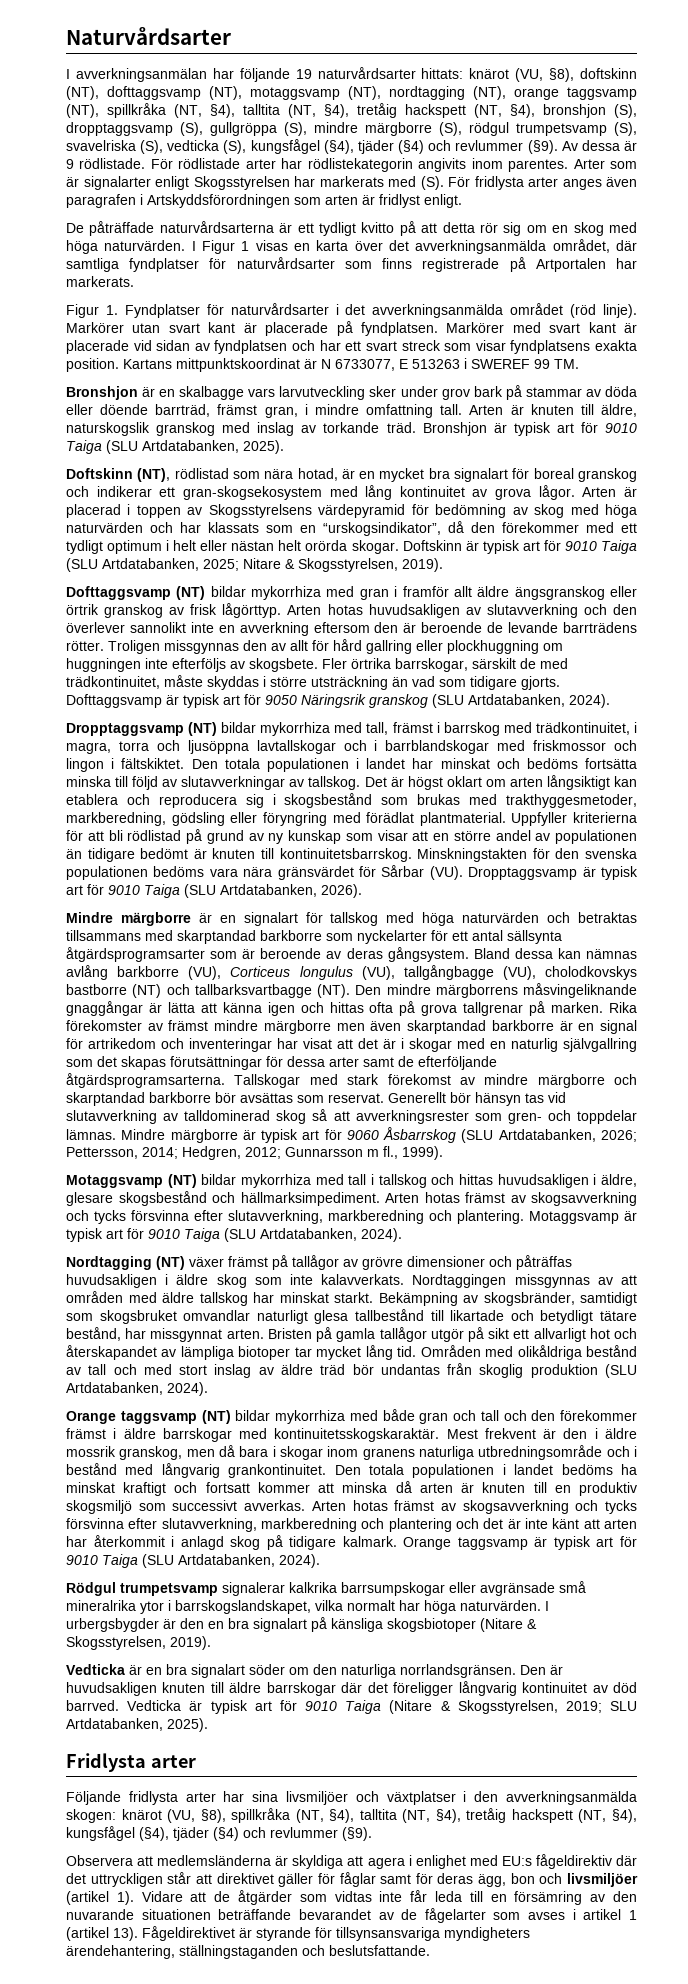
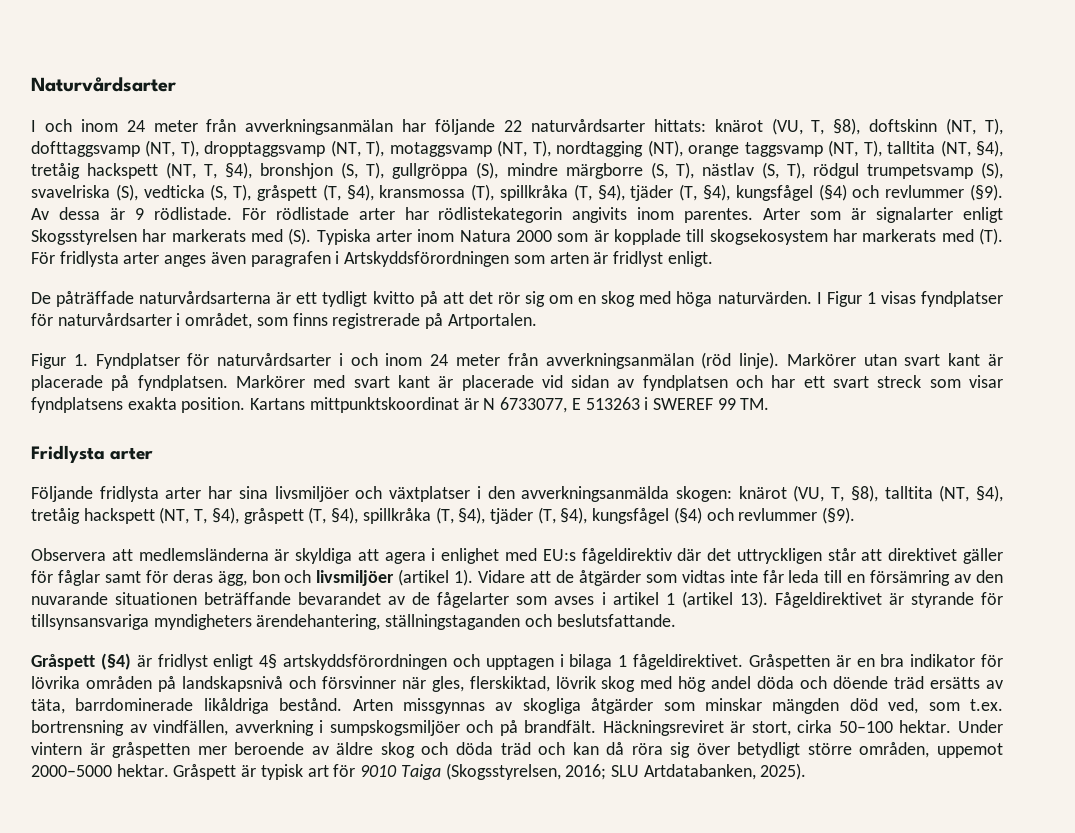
- I avverkningsanmälan har följande 19 naturvårdsarter hittats: knärot (VU, §8), doftskinn (NT), dofttaggsvamp (NT), motaggsvamp (NT), nordtagging (NT), orange taggsvamp (NT), spillkråka (NT, §4), talltita (NT, §4), tretåig hackspett (NT, §4), bronshjon (S), dropptaggsvamp (S), gullgröppa (S), mindre märgborre (S), rödgul trumpetsvamp (S), svavelriska (S), vedticka (S), kungsfågel (§4), tjäder (§4) och revlummer (§9).
+ I och inom 24 meter från avverkningsanmälan har följande 22 naturvårdsarter hittats: knärot (VU, T, §8), doftskinn (NT, T), dofttaggsvamp (NT, T), dropptaggsvamp (NT, T), motaggsvamp (NT, T), nordtagging (NT), orange taggsvamp (NT, T), talltita (NT, §4), tretåig hackspett (NT, T, §4), bronshjon (S, T), gullgröppa (S), mindre märgborre (S, T), nästlav (S, T), rödgul trumpetsvamp (S), svavelriska (S), vedticka (S, T), gråspett (T, §4), kransmossa (T), spillkråka (T, §4), tjäder (T, §4), kungsfågel (§4) och revlummer (§9).
- Arter som är signalarter enligt Skogsstyrelsen har markerats med (S). För fridlysta arter anges även paragrafen i Artskyddsförordningen som arten är fridlyst enligt.
+ Arter som är signalarter enligt Skogsstyrelsen har markerats med (S). Typiska arter inom Natura 2000 som är kopplade till skogsekosystem har markerats med (T). För fridlysta arter anges även paragrafen i Artskyddsförordningen som arten är fridlyst enligt.
- De påträffade naturvårdsarterna är ett tydligt kvitto på att detta rör sig om en skog med höga naturvärden.
+ De påträffade naturvårdsarterna är ett tydligt kvitto på att det rör sig om en skog med höga naturvärden.
- I Figur 1 visas en karta över det avverkningsanmälda området, där samtliga fyndplatser för naturvårdsarter som finns registrerade på Artportalen har markerats.
+ I Figur 1 visas fyndplatser för naturvårdsarter i området, som finns registrerade på Artportalen.
- Figur 1. Fyndplatser för naturvårdsarter i det avverkningsanmälda området (röd linje).
+ Figur 1. Fyndplatser för naturvårdsarter i och inom 24 meter från avverkningsanmälan (röd linje).
- Bronshjon är en skalbagge vars larvutveckling sker under grov bark på stammar av döda eller döende barrträd, främst gran, i mindre omfattning tall. Arten är knuten till äldre, naturskogslik granskog med inslag av torkande träd. Bronshjon är typisk art för 9010 Taiga (SLU Artdatabanken, 2025).
- Doftskinn (NT), rödlistad som nära hotad, är en mycket bra signalart för boreal granskog och indikerar ett gran-skogsekosystem med lång kontinuitet av grova lågor. Arten är placerad i toppen av Skogsstyrelsens värdepyramid för bedömning av skog med höga naturvärden och har klassats som en “urskogsindikator”, då den förekommer med ett tydligt optimum i helt eller nästan helt orörda skogar. Doftskinn är typisk art för 9010 Taiga (SLU Artdatabanken, 2025; Nitare & Skogsstyrelsen, 2019).
- Dofttaggsvamp (NT) bildar mykorrhiza med gran i framför allt äldre ängsgranskog eller örtrik granskog av frisk lågörttyp. Arten hotas huvudsakligen av slutavverkning och den överlever sannolikt inte en avverkning eftersom den är beroende de levande barrträdens rötter. Troligen missgynnas den av allt för hård gallring eller plockhuggning om huggningen inte efterföljs av skogsbete. Fler örtrika barrskogar, särskilt de med trädkontinuitet, måste skyddas i större utsträckning än vad som tidigare gjorts. Dofttaggsvamp är typisk art för 9050 Näringsrik granskog (SLU Artdatabanken, 2024).
- Dropptaggsvamp (NT) bildar mykorrhiza med tall, främst i barrskog med trädkontinuitet, i magra, torra och ljusöppna lavtallskogar och i barrblandskogar med friskmossor och lingon i fältskiktet. Den totala populationen i landet har minskat och bedöms fortsätta minska till följd av slutavverkningar av tallskog. Det är högst oklart om arten långsiktigt kan etablera och reproducera sig i skogsbestånd som brukas med trakthyggesmetoder, markberedning, gödsling eller föryngring med förädlat plantmaterial. Uppfyller kriterierna för att bli rödlistad på grund av ny kunskap som visar att en större andel av populationen än tidigare bedömt är knuten till kontinuitetsbarrskog. Minskningstakten för den svenska populationen bedöms vara nära gränsvärdet för Sårbar (VU). Dropptaggsvamp är typisk art för 9010 Taiga (SLU Artdatabanken, 2026).
- Mindre märgborre är en signalart för tallskog med höga naturvärden och betraktas tillsammans med skarptandad barkborre som nyckelarter för ett antal sällsynta åtgärdsprogramsarter som är beroende av deras gångsystem. Bland dessa kan nämnas avlång barkborre (VU), Corticeus longulus (VU), tallgångbagge (VU), cholodkovskys bastborre (NT) och tallbarksvartbagge (NT). Den mindre märgborrens måsvingeliknande gnaggångar är lätta att känna igen och hittas ofta på grova tallgrenar på marken. Rika förekomster av främst mindre märgborre men även skarptandad barkborre är en signal för artrikedom och inventeringar har visat att det är i skogar med en naturlig självgallring som det skapas förutsättningar för dessa arter samt de efterföljande åtgärdsprogramsarterna. Tallskogar med stark förekomst av mindre märgborre och skarptandad barkborre bör avsättas som reservat. Generellt bör hänsyn tas vid slutavverkning av talldominerad skog så att avverkningsrester som gren- och toppdelar lämnas. Mindre märgborre är typisk art för 9060 Åsbarrskog (SLU Artdatabanken, 2026; Pettersson, 2014; Hedgren, 2012; Gunnarsson m fl., 1999).
- Motaggsvamp (NT) bildar mykorrhiza med tall i tallskog och hittas huvudsakligen i äldre, glesare skogsbestånd och hällmarksimpediment. Arten hotas främst av skogsavverkning och tycks försvinna efter slutavverkning, markberedning och plantering. Motaggsvamp är typisk art för 9010 Taiga (SLU Artdatabanken, 2024).
- Nordtagging (NT) växer främst på tallågor av grövre dimensioner och påträffas huvudsakligen i äldre skog som inte kalavverkats. Nordtaggingen missgynnas av att områden med äldre tallskog har minskat starkt. Bekämpning av skogsbränder, samtidigt som skogsbruket omvandlar naturligt glesa tallbestånd till likartade och betydligt tätare bestånd, har missgynnat arten. Bristen på gamla tallågor utgör på sikt ett allvarligt hot och återskapandet av lämpliga biotoper tar mycket lång tid. Områden med olikåldriga bestånd av tall och med stort inslag av äldre träd bör undantas från skoglig produktion (SLU Artdatabanken, 2024).
- Orange taggsvamp (NT) bildar mykorrhiza med både gran och tall och den förekommer främst i äldre barrskogar med kontinuitetsskogskaraktär. Mest frekvent är den i äldre mossrik granskog, men då bara i skogar inom granens naturliga utbredningsområde och i bestånd med långvarig grankontinuitet. Den totala populationen i landet bedöms ha minskat kraftigt och fortsatt kommer att minska då arten är knuten till en produktiv skogsmiljö som successivt avverkas. Arten hotas främst av skogsavverkning och tycks försvinna efter slutavverkning, markberedning och plantering och det är inte känt att arten har återkommit i anlagd skog på tidigare kalmark. Orange taggsvamp är typisk art för 9010 Taiga (SLU Artdatabanken, 2024).
- Rödgul trumpetsvamp signalerar kalkrika barrsumpskogar eller avgränsade små mineralrika ytor i barrskogslandskapet, vilka normalt har höga naturvärden. I urbergsbygder är den en bra signalart på känsliga skogsbiotoper (Nitare & Skogsstyrelsen, 2019).
- Vedticka är en bra signalart söder om den naturliga norrlandsgränsen. Den är huvudsakligen knuten till äldre barrskogar där det föreligger långvarig kontinuitet av död barrved. Vedticka är typisk art för 9010 Taiga (Nitare & Skogsstyrelsen, 2019; SLU Artdatabanken, 2025).
- Följande fridlysta arter har sina livsmiljöer och växtplatser i den avverkningsanmälda skogen: knärot (VU, §8), spillkråka (NT, §4), talltita (NT, §4), tretåig hackspett (NT, §4), kungsfågel (§4), tjäder (§4) och revlummer (§9).
+ Följande fridlysta arter har sina livsmiljöer och växtplatser i den avverkningsanmälda skogen: knärot (VU, T, §8), talltita (NT, §4), tretåig hackspett (NT, T, §4), gråspett (T, §4), spillkråka (T, §4), tjäder (T, §4), kungsfågel (§4) och revlummer (§9).
+ Gråspett (§4) är fridlyst enligt 4§ artskyddsförordningen och upptagen i bilaga 1 fågeldirektivet. Gråspetten är en bra indikator för lövrika områden på landskapsnivå och försvinner när gles, flerskiktad, lövrik skog med hög andel döda och döende träd ersätts av täta, barrdominerade likåldriga bestånd. Arten missgynnas av skogliga åtgärder som minskar mängden död ved, som t.ex. bortrensning av vindfällen, avverkning i sumpskogsmiljöer och på brandfält. Häckningsreviret är stort, cirka 50–100 hektar. Under vintern är gråspetten mer beroende av äldre skog och döda träd och kan då röra sig över betydligt större områden, uppemot 2000–5000 hektar. Gråspett är typisk art för 9010 Taiga (Skogsstyrelsen, 2016; SLU Artdatabanken, 2025).

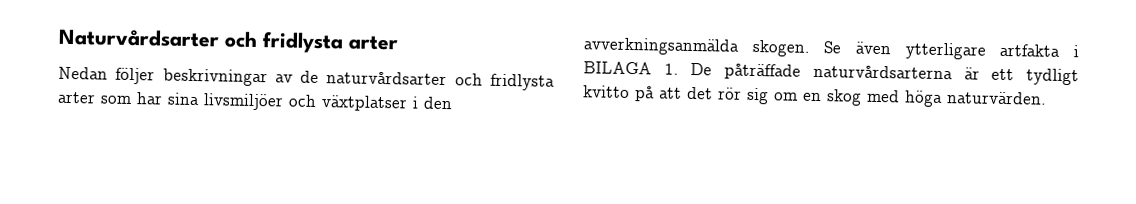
- Naturvårdsarter
- I och inom 24 meter från avverkningsanmälan har följande 22 naturvårdsarter hittats: knärot (VU, T, §8), doftskinn (NT, T), dofttaggsvamp (NT, T), dropptaggsvamp (NT, T), motaggsvamp (NT, T), nordtagging (NT), orange taggsvamp (NT, T), talltita (NT, §4), tretåig hackspett (NT, T, §4), bronshjon (S, T), gullgröppa (S), mindre märgborre (S, T), nästlav (S, T), rödgul trumpetsvamp (S), svavelriska (S), vedticka (S, T), gråspett (T, §4), kransmossa (T), spillkråka (T, §4), tjäder (T, §4), kungsfågel (§4) och revlummer (§9). Av dessa är 9 rödlistade. För rödlistade arter har rödlistekategorin angivits inom parentes. Arter som är signalarter enligt Skogsstyrelsen har markerats med (S). Typiska arter inom Natura 2000 som är kopplade till skogsekosystem har markerats med (T). För fridlysta arter anges även paragrafen i Artskyddsförordningen som arten är fridlyst enligt.
- De påträffade naturvårdsarterna är ett tydligt kvitto på att det rör sig om en skog med höga naturvärden. I Figur 1 visas fyndplatser för naturvårdsarter i området, som finns registrerade på Artportalen.
- Figur 1. Fyndplatser för naturvårdsarter i och inom 24 meter från avverkningsanmälan (röd linje). Markörer utan svart kant är placerade på fyndplatsen. Markörer med svart kant är placerade vid sidan av fyndplatsen och har ett svart streck som visar fyndplatsens exakta position. Kartans mittpunktskoordinat är N 6733077, E 513263 i SWEREF 99 TM.
- Fridlysta arter
- Följande fridlysta arter har sina livsmiljöer och växtplatser i den avverkningsanmälda skogen: knärot (VU, T, §8), talltita (NT, §4), tretåig hackspett (NT, T, §4), gråspett (T, §4), spillkråka (T, §4), tjäder (T, §4), kungsfågel (§4) och revlummer (§9).
- Observera att medlemsländerna är skyldiga att agera i enlighet med EU:s fågeldirektiv där det uttryckligen står att direktivet gäller för fåglar samt för deras ägg, bon och livsmiljöer (artikel 1). Vidare att de åtgärder som vidtas inte får leda till en försämring av den nuvarande situationen beträffande bevarandet av de fågelarter som avses i artikel 1 (artikel 13). Fågeldirektivet är styrande för tillsynsansvariga myndigheters ärendehantering, ställningstaganden och beslutsfattande.
- Gråspett (§4) är fridlyst enligt 4§ artskyddsförordningen och upptagen i bilaga 1 fågeldirektivet. Gråspetten är en bra indikator för lövrika områden på landskapsnivå och försvinner när gles, flerskiktad, lövrik skog med hög andel döda och döende träd ersätts av täta, barrdominerade likåldriga bestånd. Arten missgynnas av skogliga åtgärder som minskar mängden död ved, som t.ex. bortrensning av vindfällen, avverkning i sumpskogsmiljöer och på brandfält. Häckningsreviret är stort, cirka 50–100 hektar. Under vintern är gråspetten mer beroende av äldre skog och döda träd och kan då röra sig över betydligt större områden, uppemot 2000–5000 hektar. Gråspett är typisk art för 9010 Taiga (Skogsstyrelsen, 2016; SLU Artdatabanken, 2025).
+ Naturvårdsarter och fridlysta arter
+ Nedan följer beskrivningar av de naturvårdsarter och fridlysta arter som har sina livsmiljöer och växtplatser i den avverkningsanmälda skogen. Se även ytterligare artfakta i BILAGA 1. De påträffade naturvårdsarterna är ett tydligt kvitto på att det rör sig om en skog med höga naturvärden.

